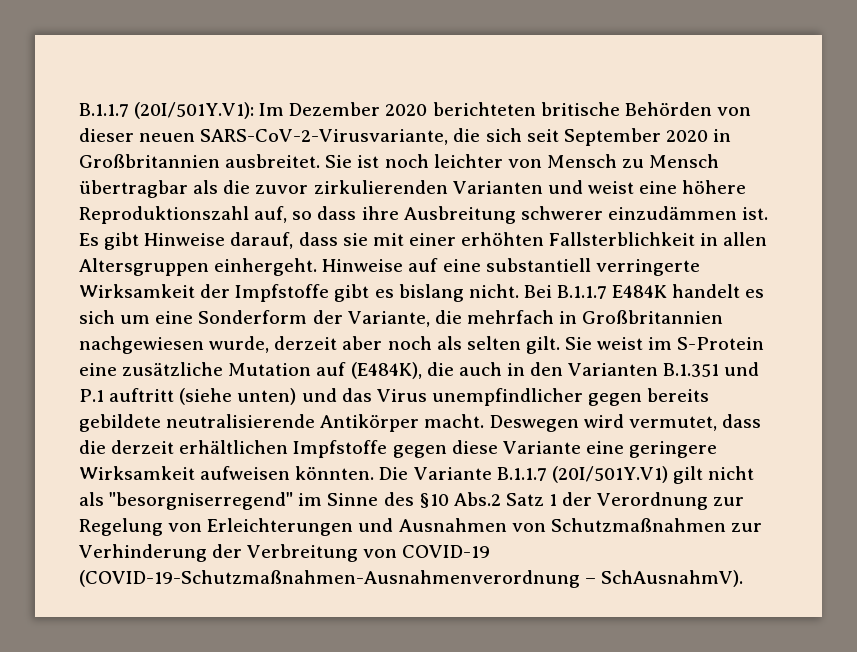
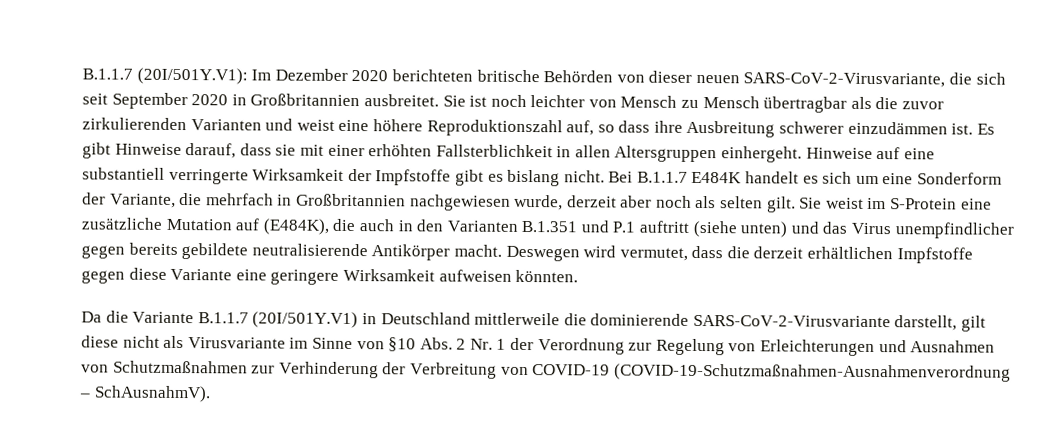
- Deswegen wird vermutet, dass die derzeit erhältlichen Impfstoffe gegen diese Variante eine geringere Wirksamkeit aufweisen könnten. Die Variante B.1.1.7 (20I/501Y.V1) gilt nicht als "besorgniserregend" im Sinne des §10 Abs.2 Satz 1 der Verordnung zur Regelung von Erleichterungen und Ausnahmen von Schutzmaßnahmen zur Verhinderung der Verbreitung von COVID-19 (COVID-19-Schutzmaßnahmen-Ausnahmenverordnung – SchAusnahmV).
+ Deswegen wird vermutet, dass die derzeit erhältlichen Impfstoffe gegen diese Variante eine geringere Wirksamkeit aufweisen könnten.
+ Da die Variante B.1.1.7 (20I/501Y.V1) in Deutschland mittlerweile die dominierende SARS-CoV-2-Virusvariante darstellt, gilt diese nicht als Virusvariante im Sinne von §10 Abs. 2 Nr. 1 der Verordnung zur Regelung von Erleichterungen und Ausnahmen von Schutzmaßnahmen zur Verhinderung der Verbreitung von COVID-19 (COVID-19-Schutzmaßnahmen-Ausnahmenverordnung – SchAusnahmV).

